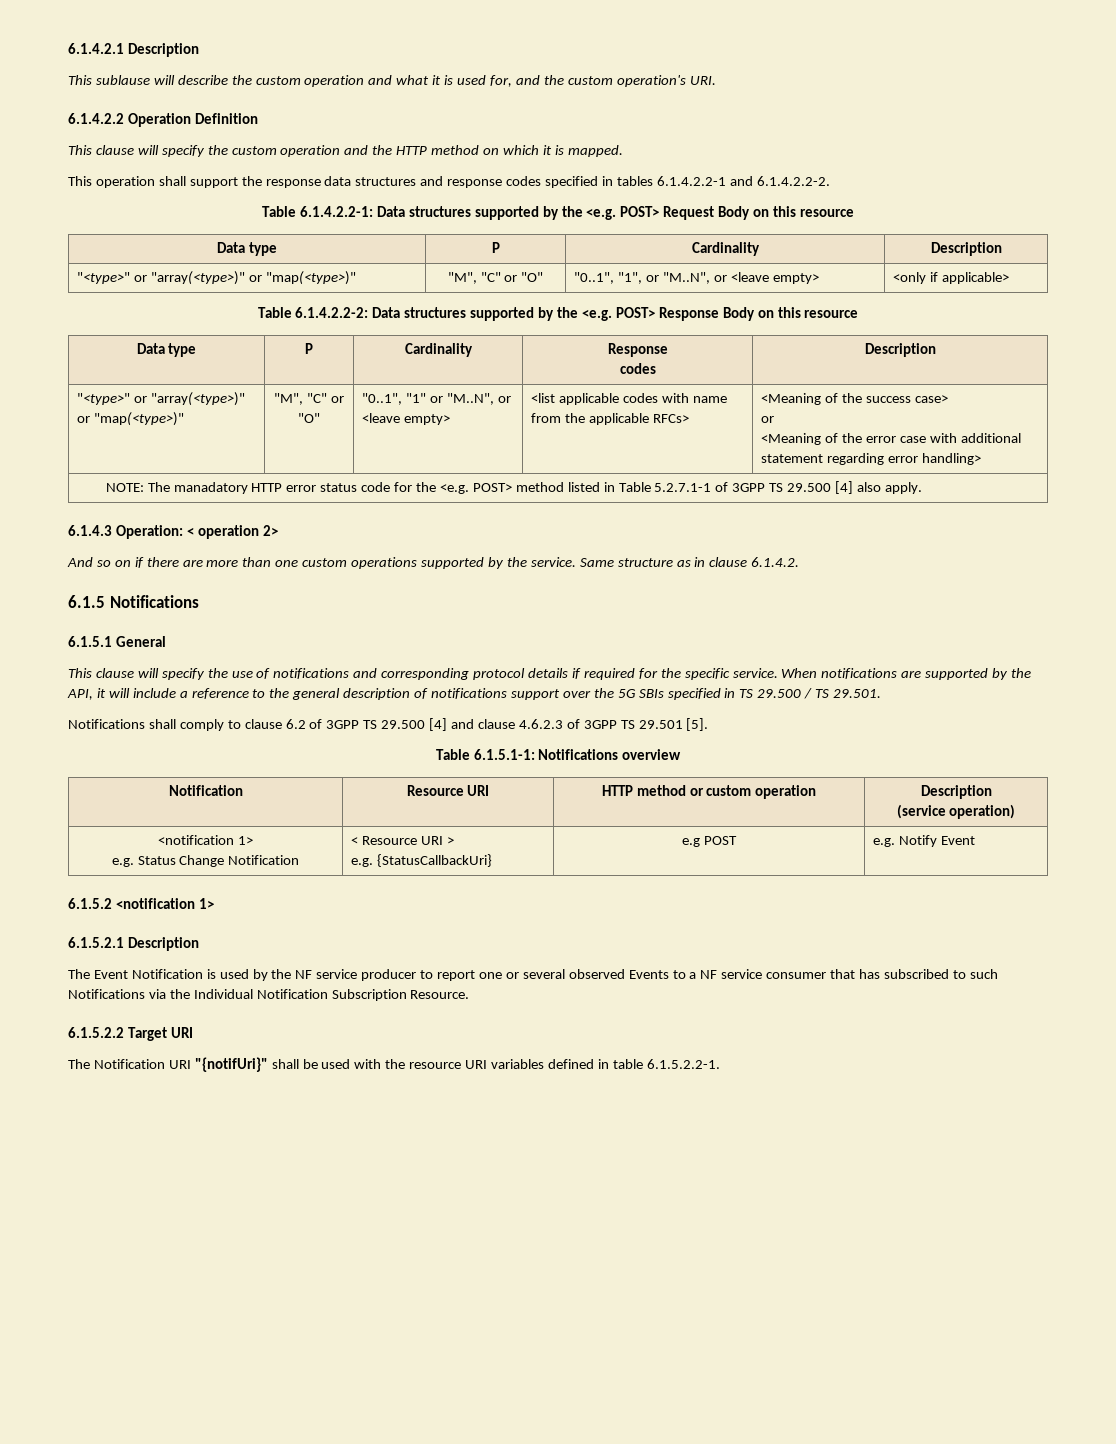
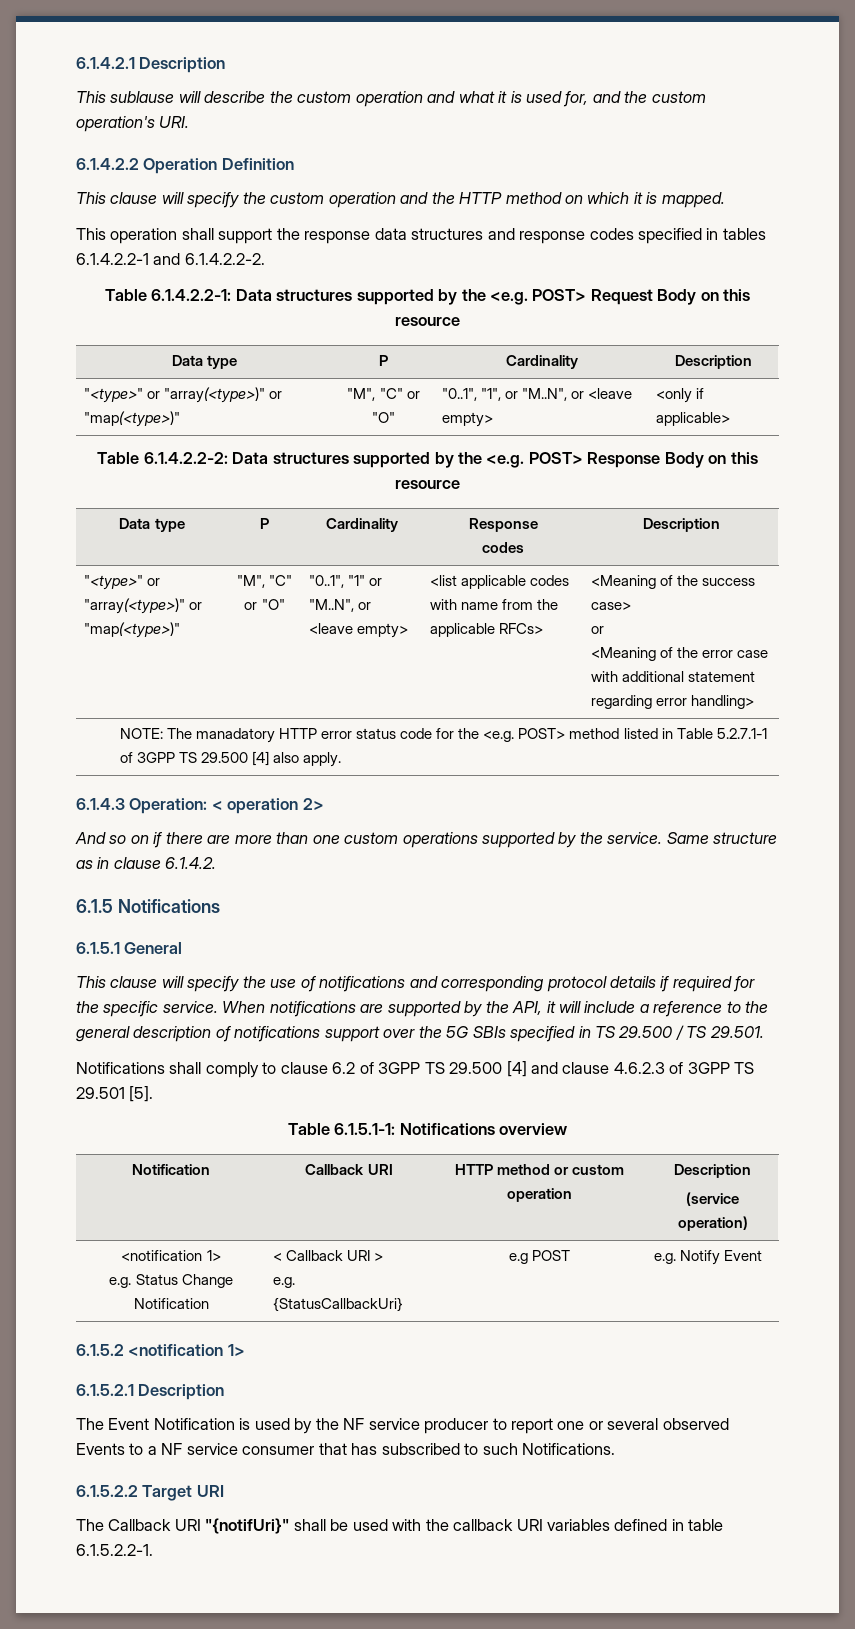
- Notification | Resource URI | HTTP method or custom operation | Description
+ Notification | Callback URI | HTTP method or custom operation | Description
  (service operation)
  <notification 1>
- e.g. Status Change Notification | < Resource URI >
+ e.g. Status Change Notification | < Callback URI >
- The Event Notification is used by the NF service producer to report one or several observed Events to a NF service consumer that has subscribed to such Notifications via the Individual Notification Subscription Resource.
+ The Event Notification is used by the NF service producer to report one or several observed Events to a NF service consumer that has subscribed to such Notifications.
- The Notification URI "{notifUri}" shall be used with the resource URI variables defined in table 6.1.5.2.2-1.
+ The Callback URI "{notifUri}" shall be used with the callback URI variables defined in table 6.1.5.2.2-1.

